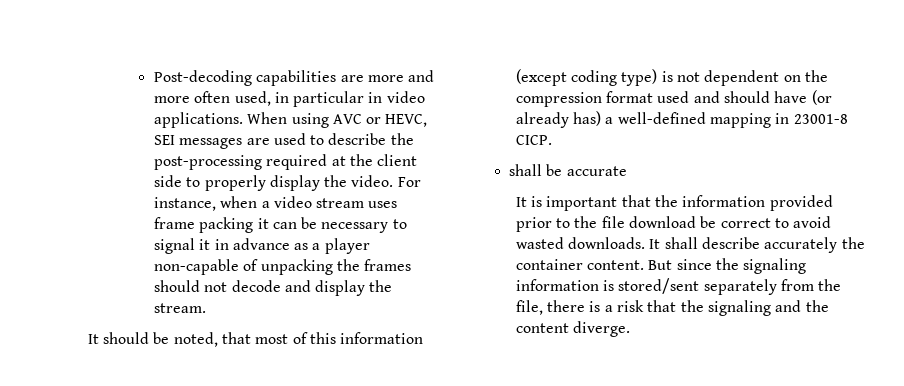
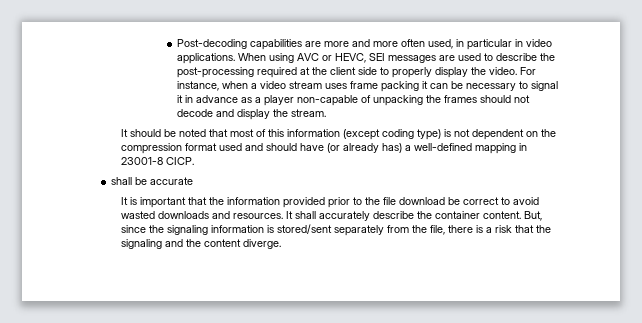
- It should be noted, that most of this information (except coding type) is not dependent on the compression format used and should have (or already has) a well-defined mapping in 23001-8 CICP.
+ It should be noted that most of this information (except coding type) is not dependent on the compression format used and should have (or already has) a well-defined mapping in 23001-8 CICP.
- It is important that the information provided prior to the file download be correct to avoid wasted downloads. It shall describe accurately the container content.
+ It is important that the information provided prior to the file download be correct to avoid wasted downloads and resources. It shall accurately describe the container content.
- But since the signaling information is stored/sent separately from the file, there is a risk that the signaling and the content diverge.
+ But, since the signaling information is stored/sent separately from the file, there is a risk that the signaling and the content diverge.

